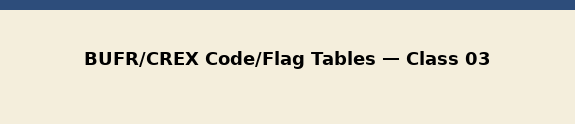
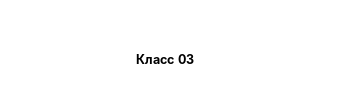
- BUFR/CREX Code/Flag Tables — Class 03
+ Класс 03

